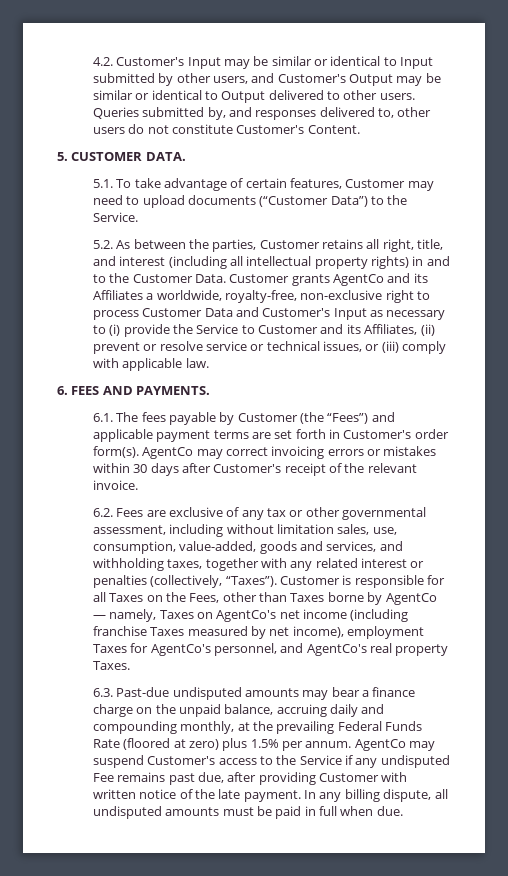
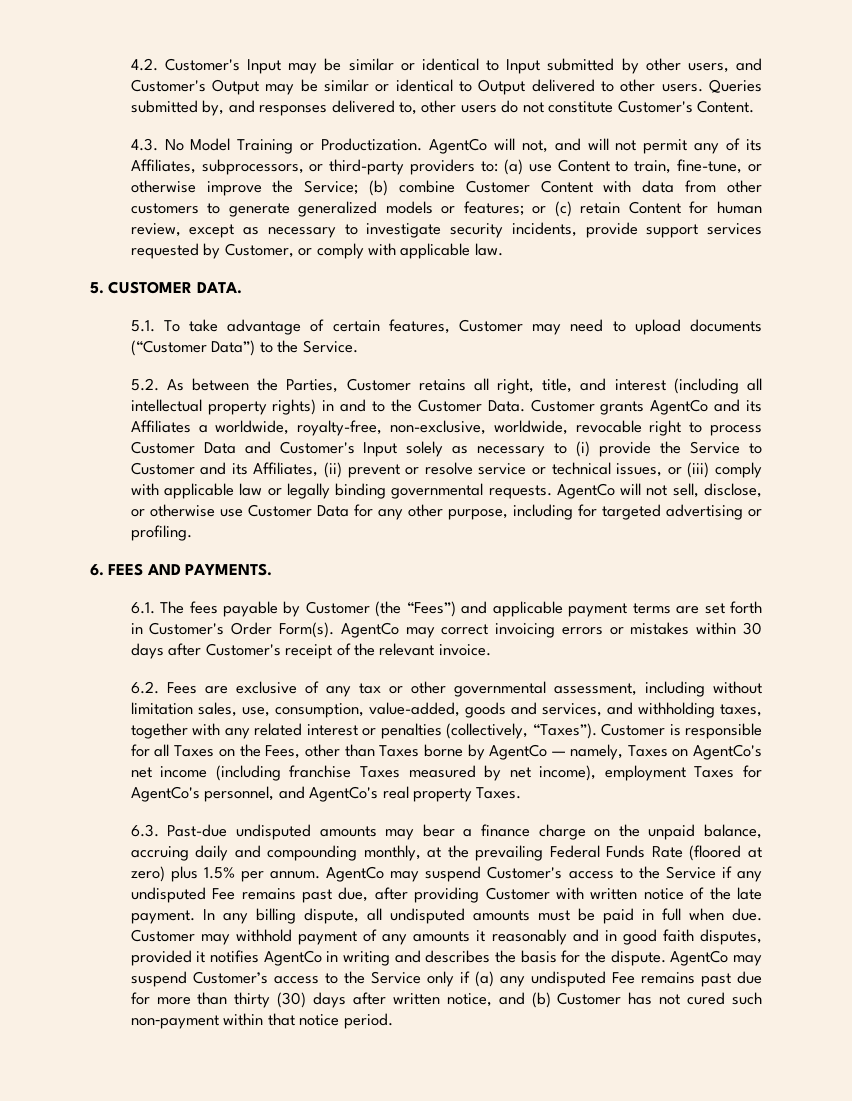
+ 4.3. No Model Training or Productization. AgentCo will not, and will not permit any of its Affiliates, subprocessors, or third-party providers to: (a) use Content to train, fine-tune, or otherwise improve the Service; (b) combine Customer Content with data from other customers to generate generalized models or features; or (c) retain Content for human review, except as necessary to investigate security incidents, provide support services requested by Customer, or comply with applicable law.
- 5.2. As between the parties, Customer retains all right, title, and interest (including all intellectual property rights) in and to the Customer Data.
+ 5.2. As between the Parties, Customer retains all right, title, and interest (including all intellectual property rights) in and to the Customer Data.
- Customer grants AgentCo and its Affiliates a worldwide, royalty-free, non-exclusive right to process Customer Data and Customer's Input as necessary to (i) provide the Service to Customer and its Affiliates, (ii) prevent or resolve service or technical issues, or (iii) comply with applicable law.
+ Customer grants AgentCo and its Affiliates a worldwide, royalty-free, non-exclusive, worldwide, revocable right to process Customer Data and Customer's Input solely as necessary to (i) provide the Service to Customer and its Affiliates, (ii) prevent or resolve service or technical issues, or (iii) comply with applicable law or legally binding governmental requests. AgentCo will not sell, disclose, or otherwise use Customer Data for any other purpose, including for targeted advertising or profiling.
- 6.1. The fees payable by Customer (the “Fees”) and applicable payment terms are set forth in Customer's order form(s).
+ 6.1. The fees payable by Customer (the “Fees”) and applicable payment terms are set forth in Customer's Order Form(s).
+ Customer may withhold payment of any amounts it reasonably and in good faith disputes, provided it notifies AgentCo in writing and describes the basis for the dispute. AgentCo may suspend Customer’s access to the Service only if (a) any undisputed Fee remains past due for more than thirty (30) days after written notice, and (b) Customer has not cured such non‑payment within that notice period.

